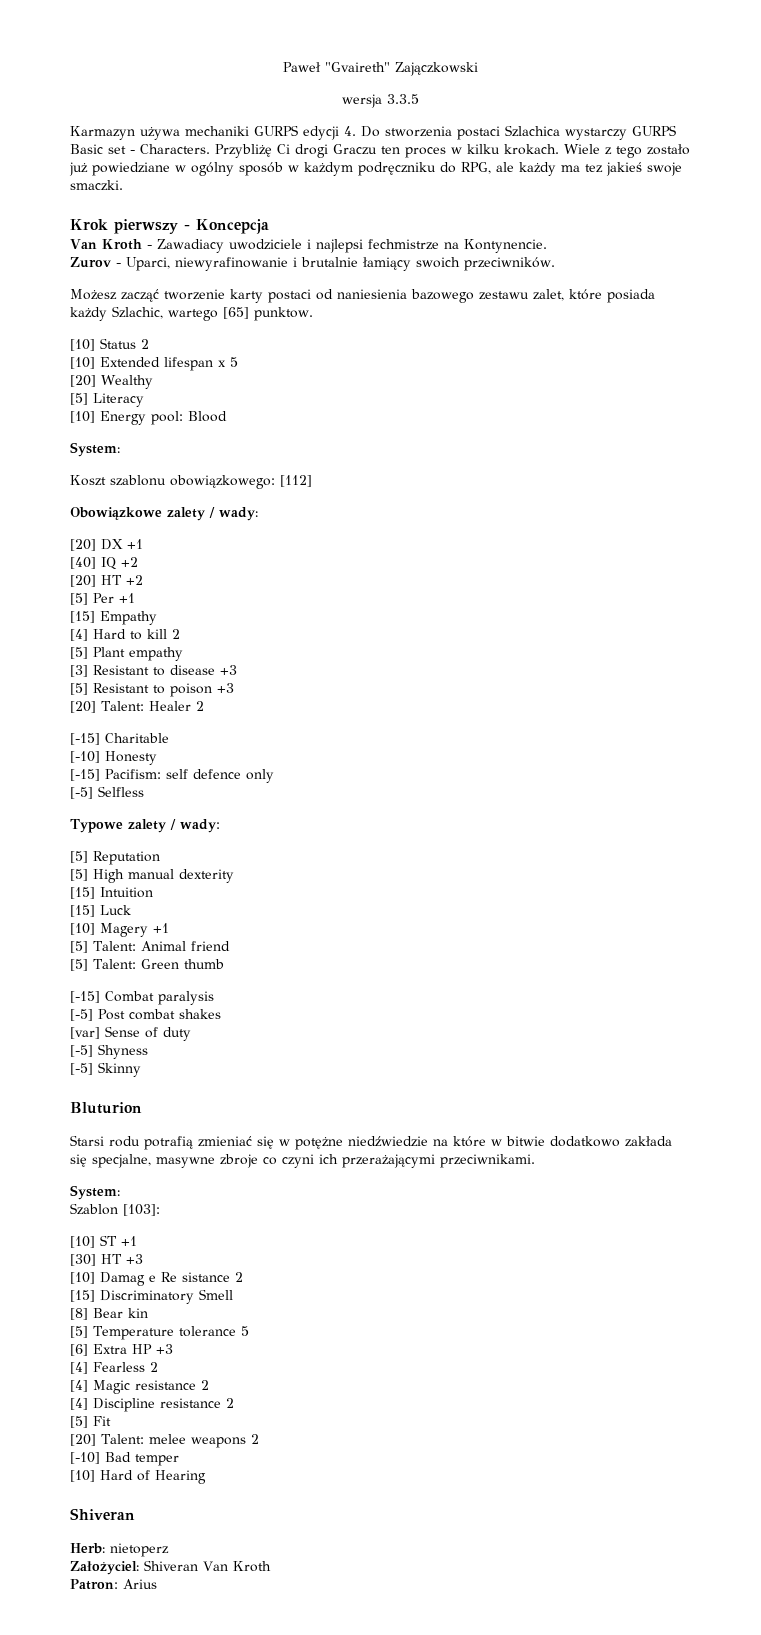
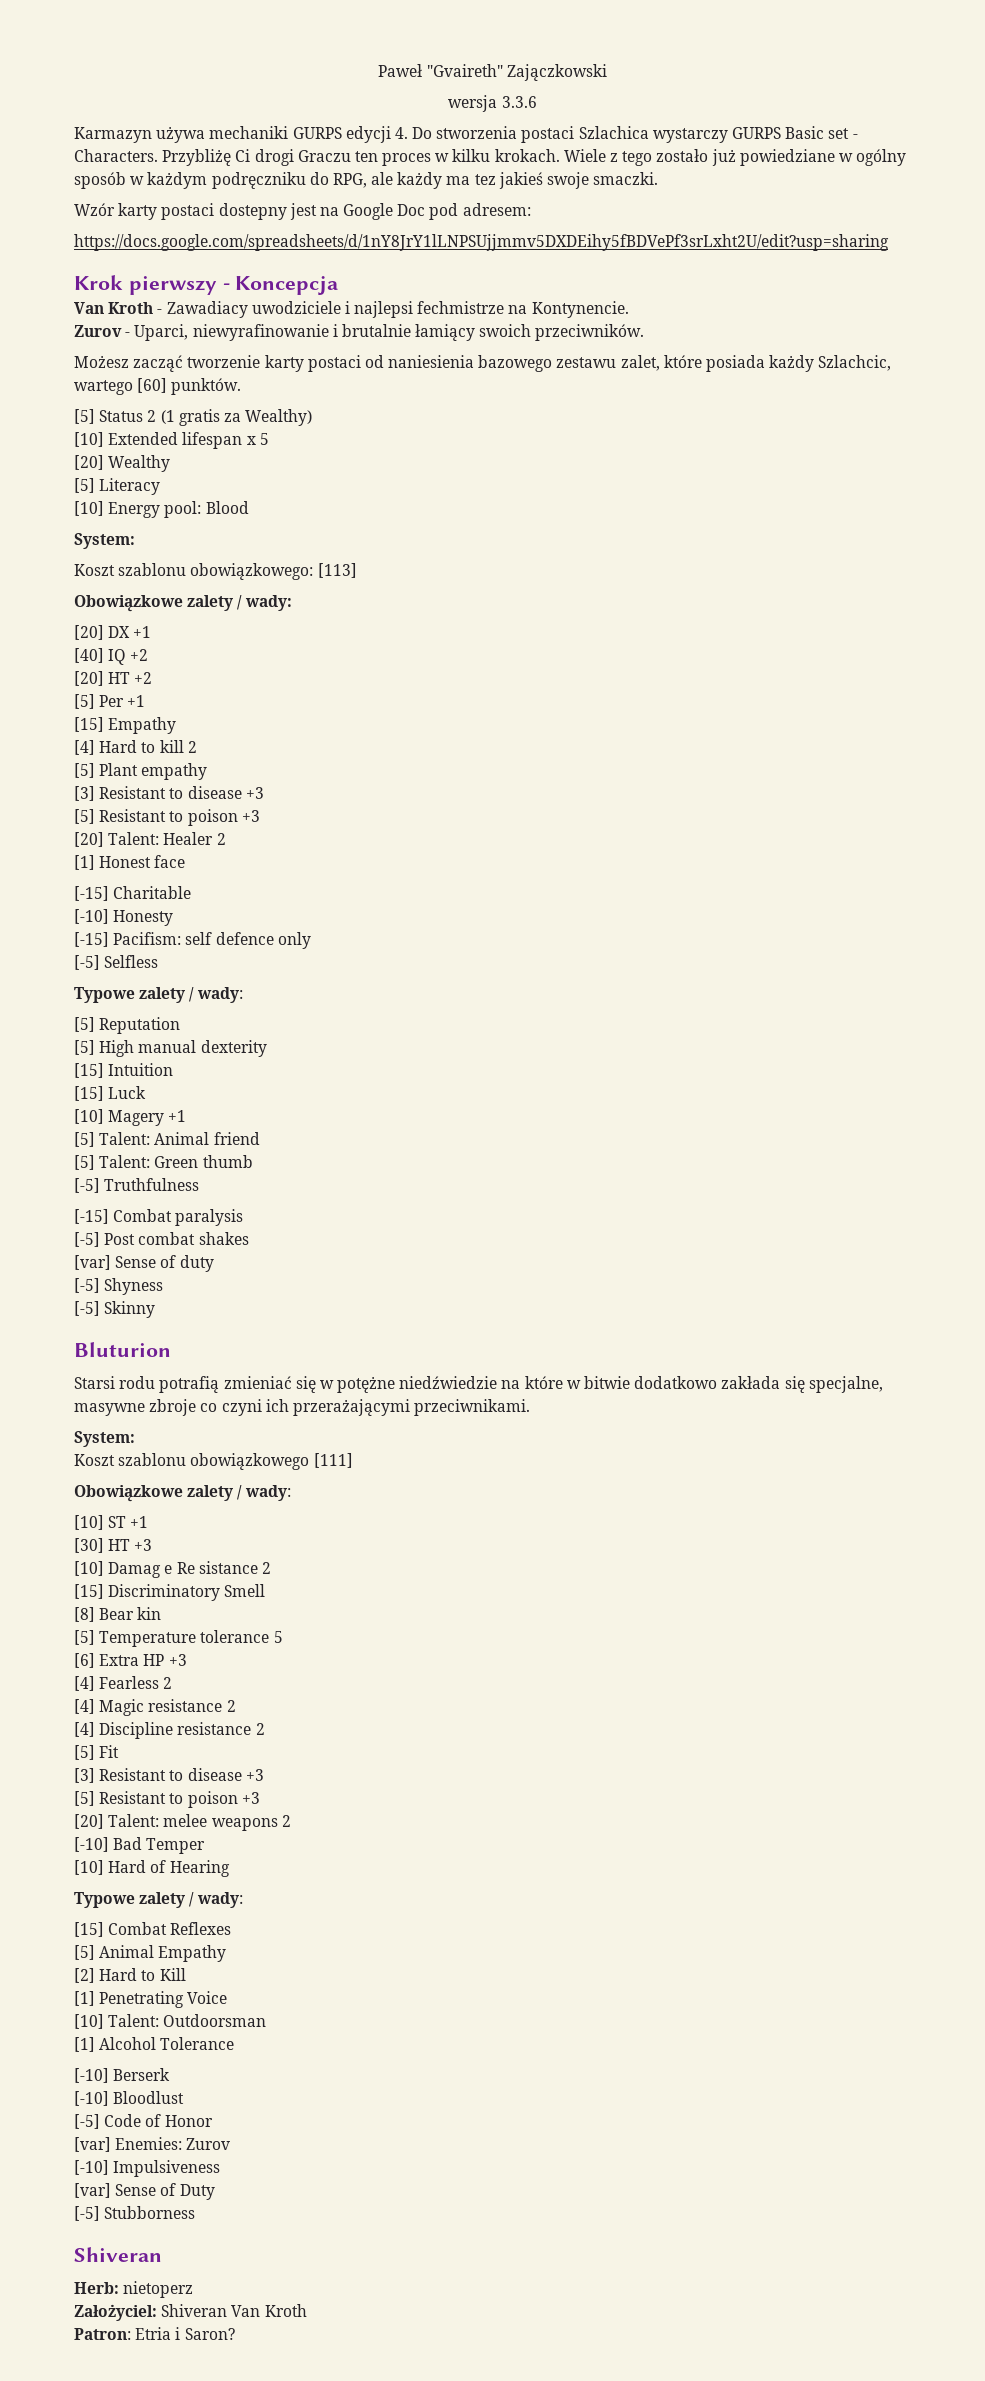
- wersja 3.3.5
+ wersja 3.3.6
+ Wzór karty postaci dostepny jest na Google Doc pod adresem:
+ https://docs.google.com/spreadsheets/d/1nY8JrY1lLNPSUjjmmv5DXDEihy5fBDVePf3srLxht2U/edit?usp=sharing
- Możesz zacząć tworzenie karty postaci od naniesienia bazowego zestawu zalet, które posiada każdy Szlachic, wartego [65] punktow.
- [10] Status 2
+ Możesz zacząć tworzenie karty postaci od naniesienia bazowego zestawu zalet, które posiada każdy Szlachcic, wartego [60] punktów.
+ [5] Status 2 (1 gratis za Wealthy)
- Koszt szablonu obowiązkowego: [112]
+ Koszt szablonu obowiązkowego: [113]
+ [1] Honest face
+ [-5] Truthfulness
- Szablon [103]:
+ Koszt szablonu obowiązkowego [111]
+ Obowiązkowe zalety / wady:
  [5] Fit
+ [3] Resistant to disease +3
+ [5] Resistant to poison +3
- [-10] Bad temper
+ [-10] Bad Temper
  [10] Hard of Hearing
+ Typowe zalety / wady:
+ [15] Combat Reflexes
+ [5] Animal Empathy
+ [2] Hard to Kill
+ [1] Penetrating Voice
+ [10] Talent: Outdoorsman
+ [1] Alcohol Tolerance
+ [-10] Berserk
+ [-10] Bloodlust
+ [-5] Code of Honor
+ [var] Enemies: Zurov
+ [-10] Impulsiveness
+ [var] Sense of Duty
+ [-5] Stubborness
- Patron: Arius
+ Patron: Etria i Saron?

